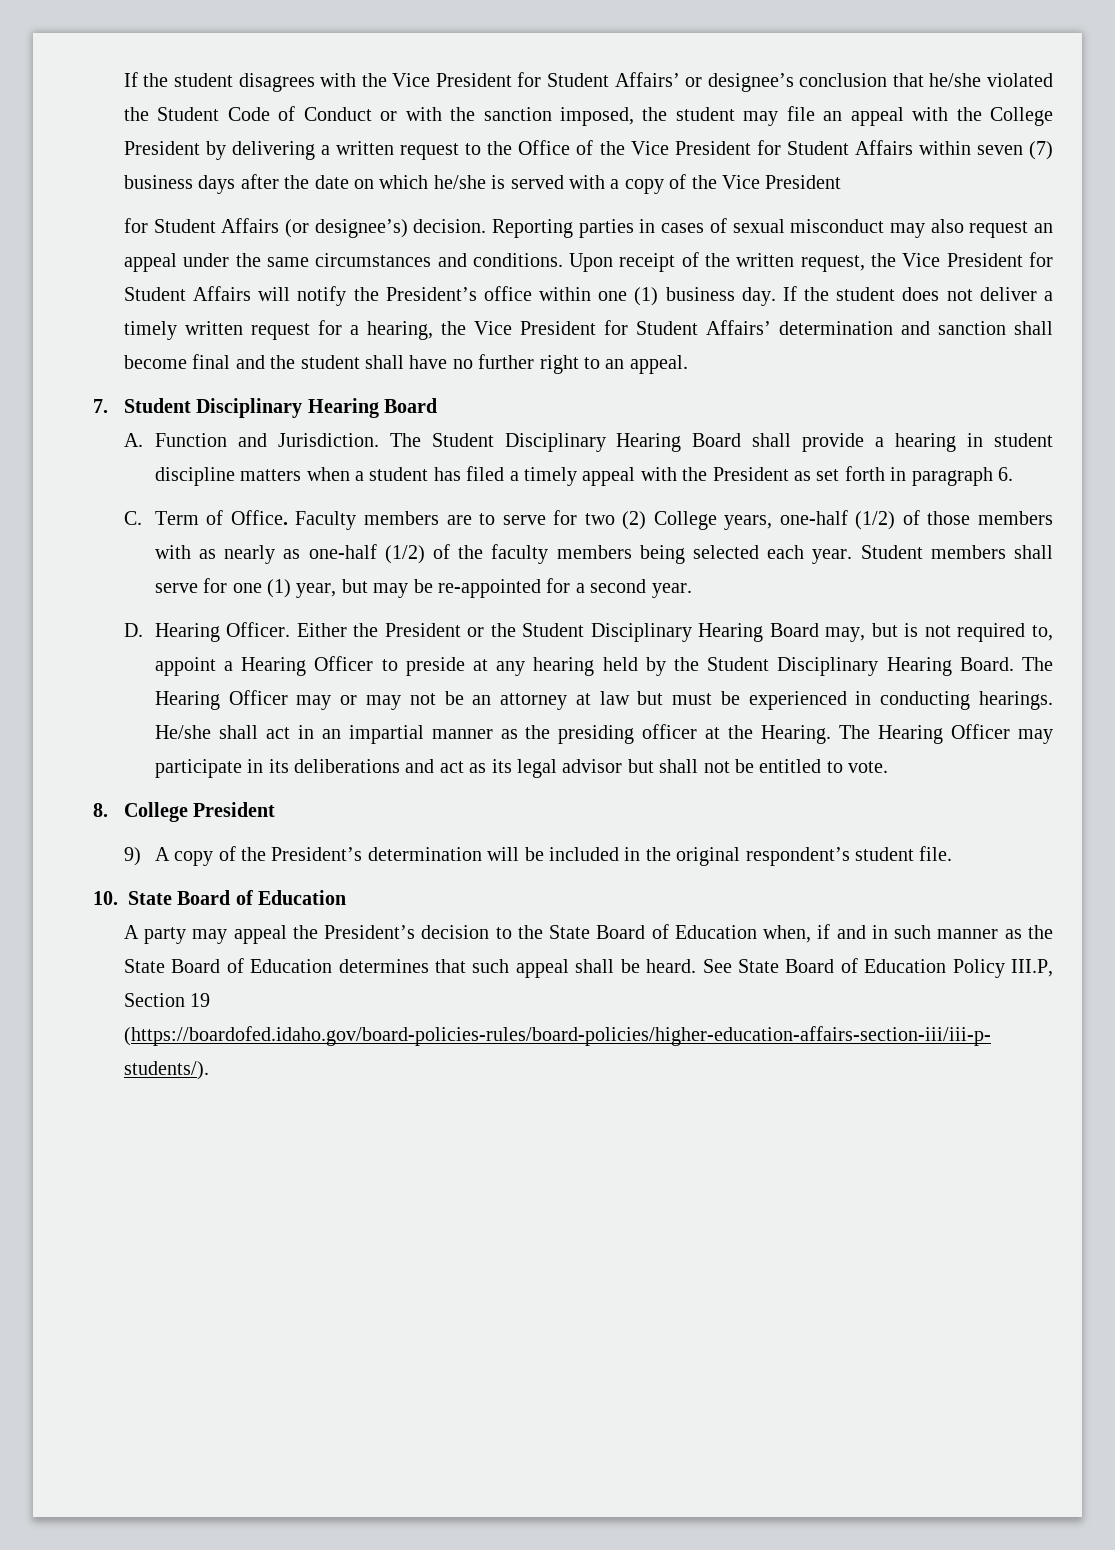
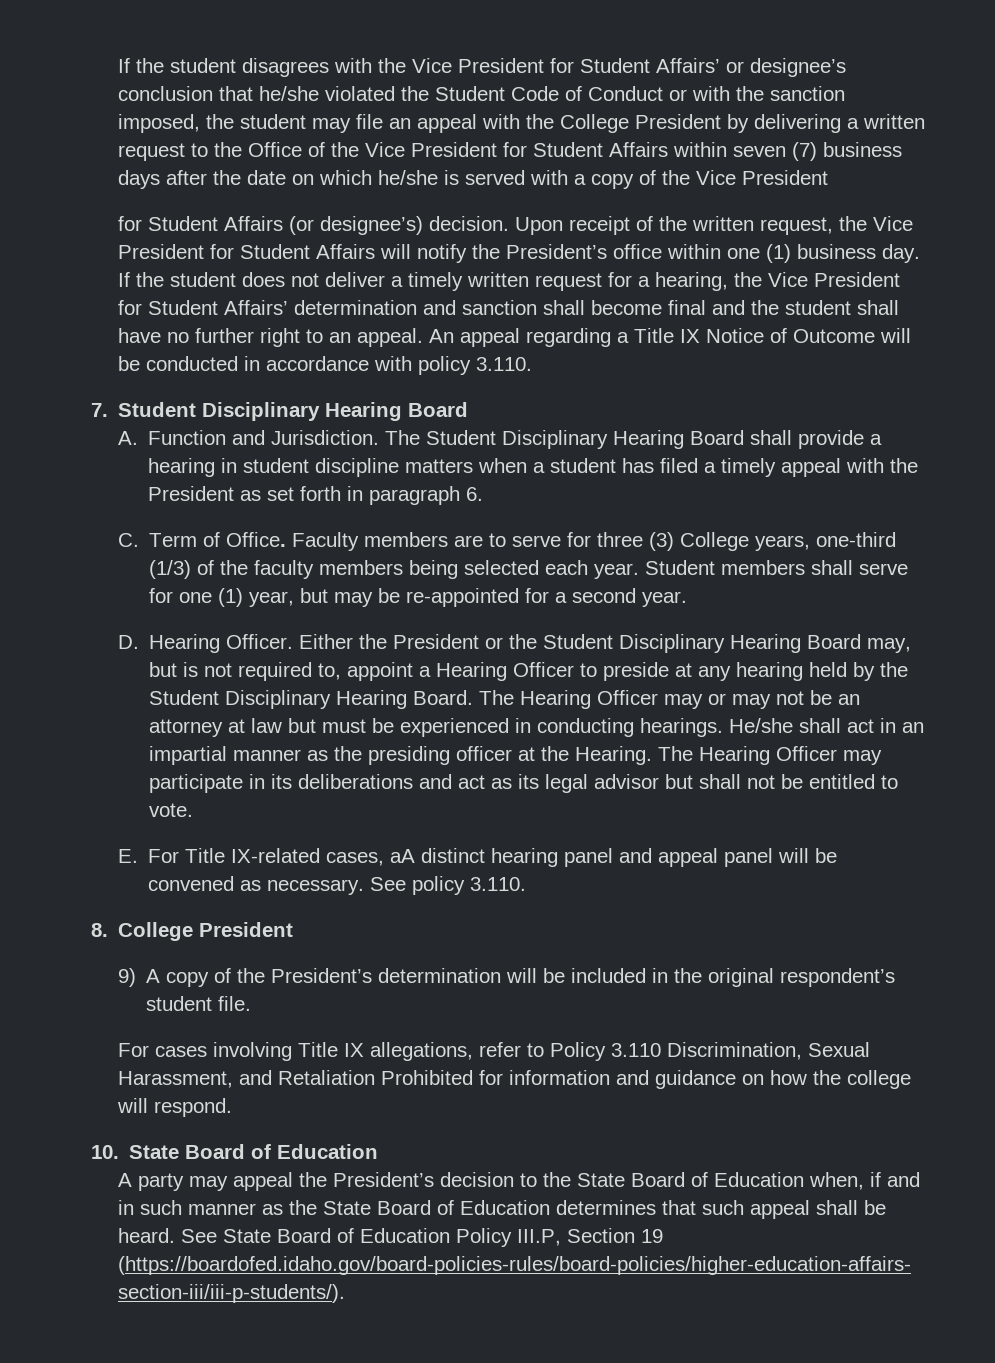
- Reporting parties in cases of sexual misconduct may also request an appeal under the same circumstances and conditions.
+ An appeal regarding a Title IX Notice of Outcome will be conducted in accordance with policy 3.110.
- Faculty members are to serve for two (2) College years, one-half (1/2) of those members with as nearly as one-half (1/2) of the faculty members being selected each year.
+ Faculty members are to serve for three (3) College years, one-third (1/3) of the faculty members being selected each year.
+ E. For Title IX-related cases, aA distinct hearing panel and appeal panel will be convened as necessary. See policy 3.110.
+ For cases involving Title IX allegations, refer to Policy 3.110 Discrimination, Sexual Harassment, and Retaliation Prohibited for information and guidance on how the college will respond.

